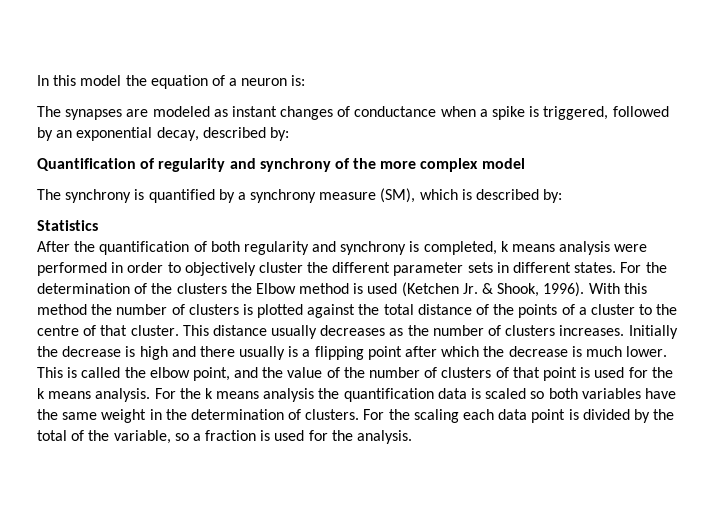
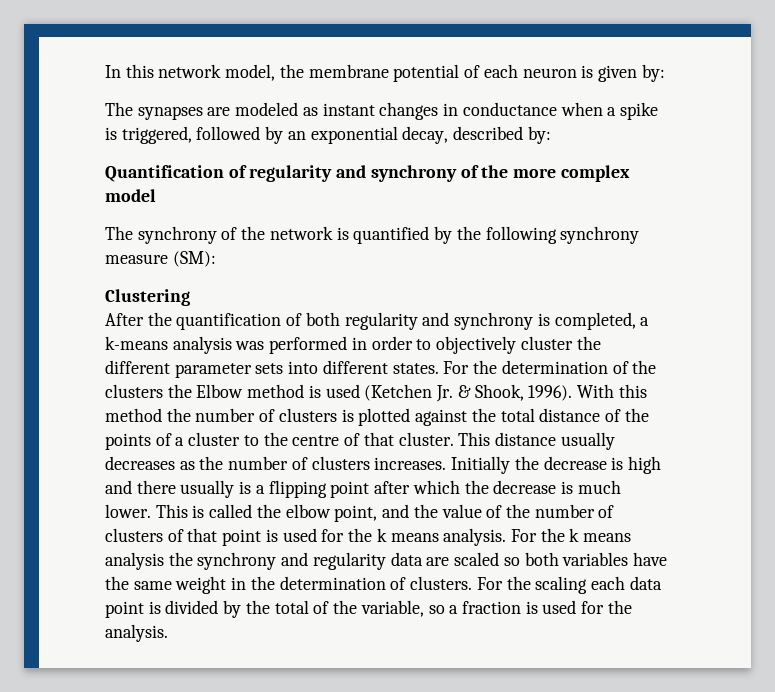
- In this model the equation of a neuron is:
+ In this network model, the membrane potential of each neuron is given by:
- The synapses are modeled as instant changes of conductance when a spike is triggered, followed by an exponential decay, described by:
+ The synapses are modeled as instant changes in conductance when a spike is triggered, followed by an exponential decay, described by:
- The synchrony is quantified by a synchrony measure (SM), which is described by:
- Statistics
+ The synchrony of the network is quantified by the following synchrony measure (SM):
+ Clustering
- After the quantification of both regularity and synchrony is completed, k means analysis were performed in order to objectively cluster the different parameter sets in different states.
+ After the quantification of both regularity and synchrony is completed, a k-means analysis was performed in order to objectively cluster the different parameter sets into different states.
- For the k means analysis the quantification data is scaled so both variables have the same weight in the determination of clusters.
+ For the k means analysis the synchrony and regularity data are scaled so both variables have the same weight in the determination of clusters.

